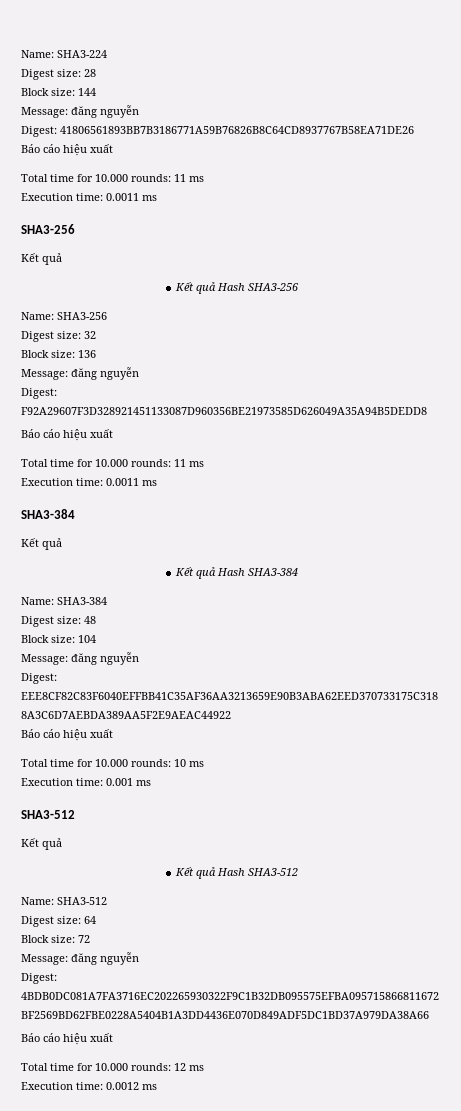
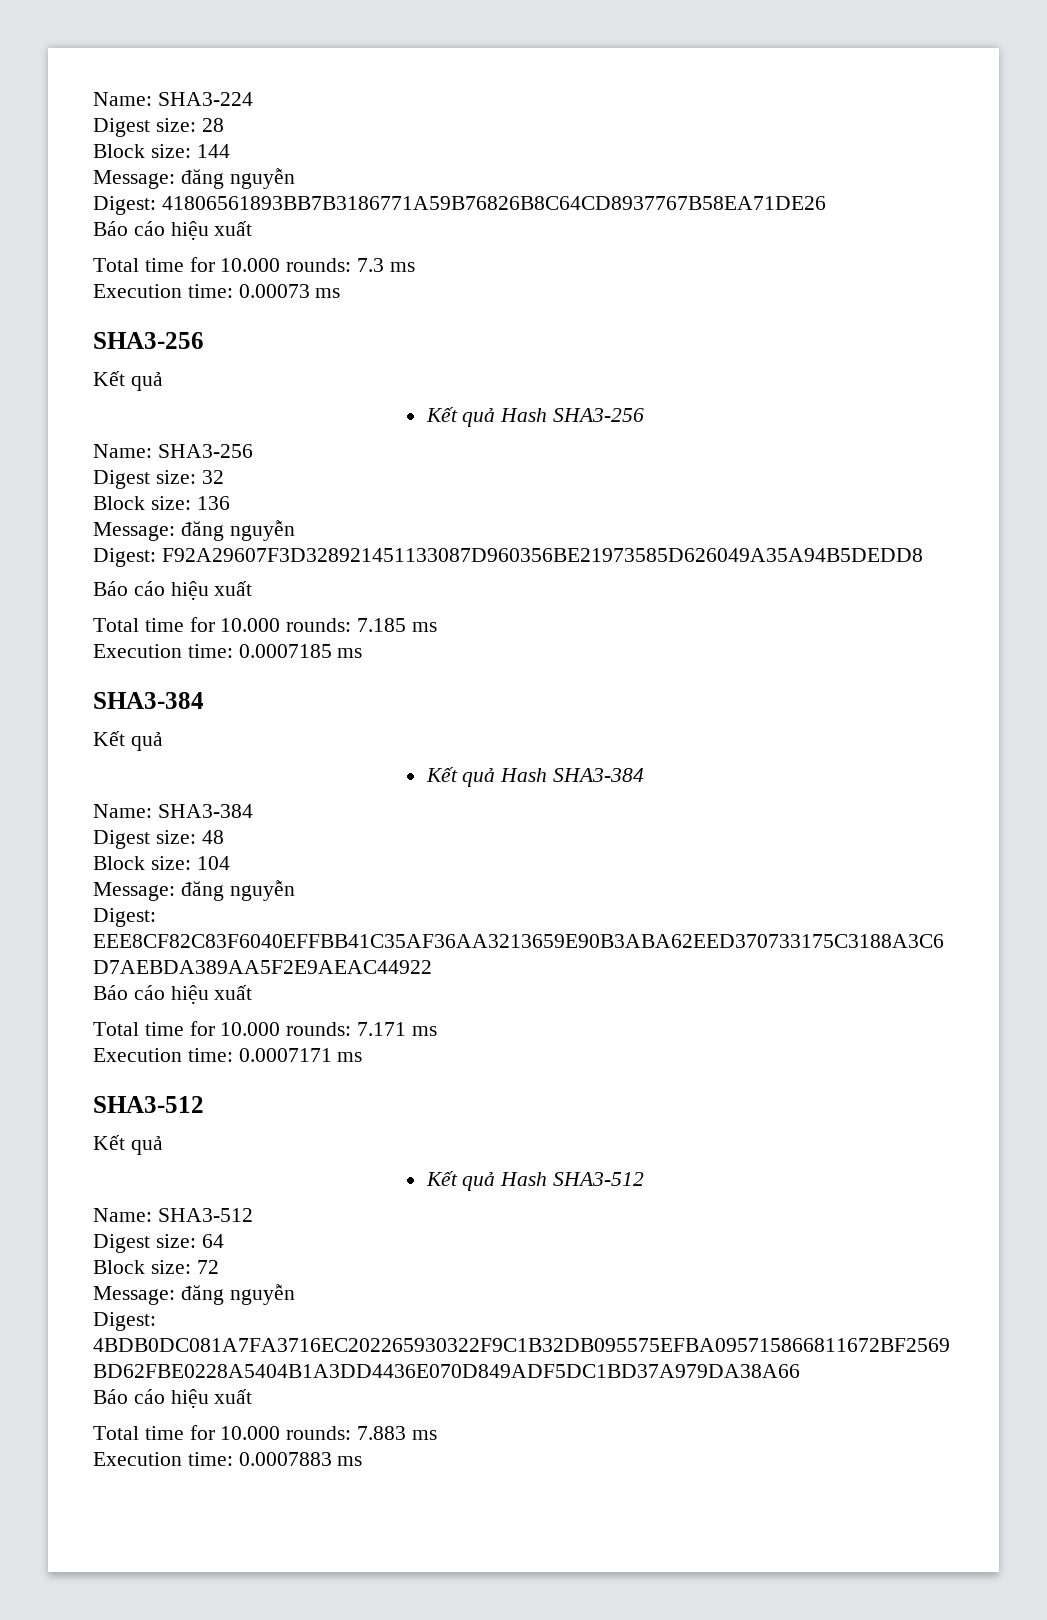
  Digest: 41806561893BB7B3186771A59B76826B8C64CD8937767B58EA71DE26
  Báo cáo hiệu xuất
- Total time for 10.000 rounds: 11 ms
- Execution time: 0.0011 ms
+ Total time for 10.000 rounds: 7.3 ms
+ Execution time: 0.00073 ms
  Digest: F92A29607F3D328921451133087D960356BE21973585D626049A35A94B5DEDD8
  Báo cáo hiệu xuất
- Total time for 10.000 rounds: 11 ms
- Execution time: 0.0011 ms
+ Total time for 10.000 rounds: 7.185 ms
+ Execution time: 0.0007185 ms
- Total time for 10.000 rounds: 10 ms
- Execution time: 0.001 ms
+ Total time for 10.000 rounds: 7.171 ms
+ Execution time: 0.0007171 ms
- Total time for 10.000 rounds: 12 ms
- Execution time: 0.0012 ms
+ Total time for 10.000 rounds: 7.883 ms
+ Execution time: 0.0007883 ms

